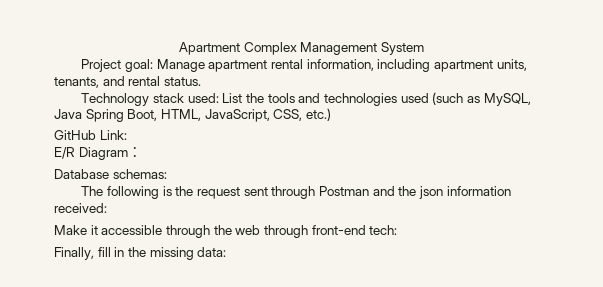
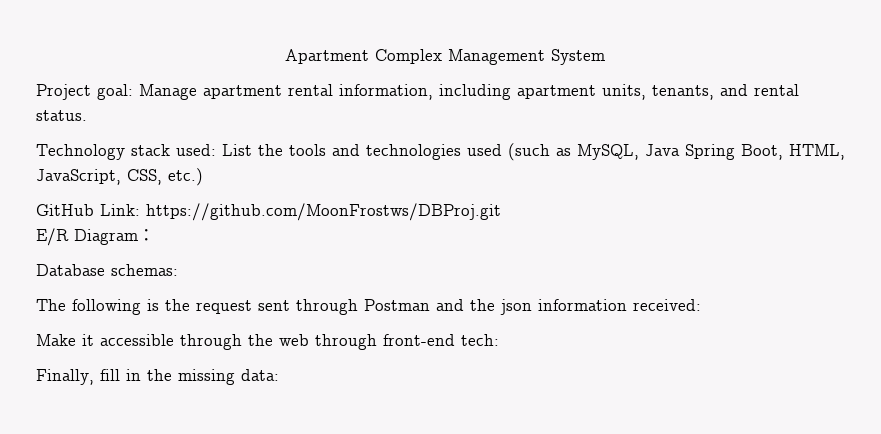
- GitHub Link:
+ GitHub Link: https://github.com/MoonFrostws/DBProj.git

